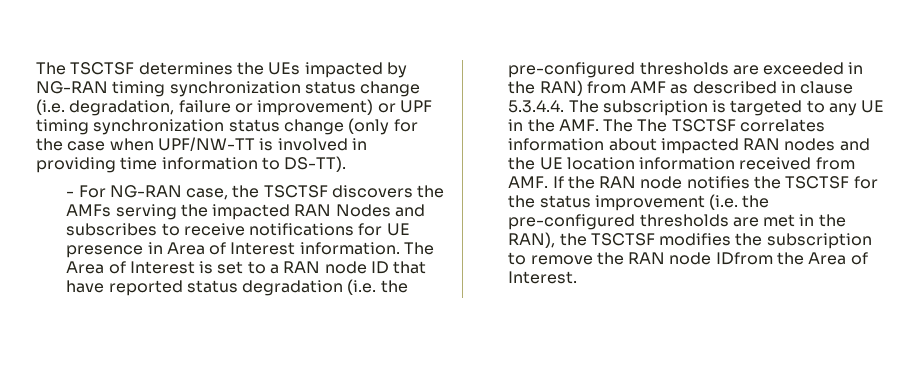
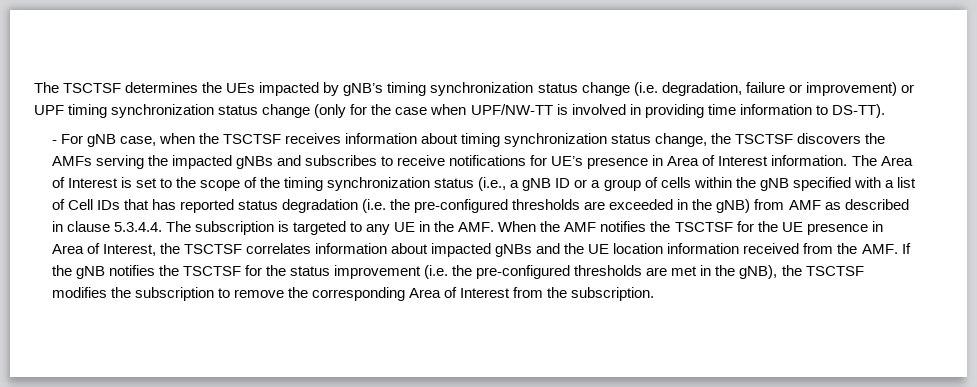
- The TSCTSF determines the UEs impacted by NG-RAN timing synchronization status change (i.e. degradation, failure or improvement) or UPF timing synchronization status change (only for the case when UPF/NW-TT is involved in providing time information to DS-TT).
+ The TSCTSF determines the UEs impacted by gNB’s timing synchronization status change (i.e. degradation, failure or improvement) or UPF timing synchronization status change (only for the case when UPF/NW-TT is involved in providing time information to DS-TT).
- - For NG-RAN case, the TSCTSF discovers the AMFs serving the impacted RAN Nodes and subscribes to receive notifications for UE presence in Area of Interest information.
+ - For gNB case, when the TSCTSF receives information about timing synchronization status change, the TSCTSF discovers the AMFs serving the impacted gNBs and subscribes to receive notifications for UE’s presence in Area of Interest information.
- The Area of Interest is set to a RAN node ID that have reported status degradation (i.e. the pre-configured thresholds are exceeded in the RAN) from AMF as described in clause 5.3.4.4. The subscription is targeted to any UE in the AMF. The The TSCTSF correlates information about impacted RAN nodes and the UE location information received from AMF. If the RAN node notifies the TSCTSF for the status improvement (i.e. the pre-configured thresholds are met in the RAN), the TSCTSF modifies the subscription to remove the RAN node IDfrom the Area of Interest.
+ The Area of Interest is set to the scope of the timing synchronization status (i.e., a gNB ID or a group of cells within the gNB specified with a list of Cell IDs that has reported status degradation (i.e. the pre-configured thresholds are exceeded in the gNB) from AMF as described in clause 5.3.4.4. The subscription is targeted to any UE in the AMF. When the AMF notifies the TSCTSF for the UE presence in Area of Interest, the TSCTSF correlates information about impacted gNBs and the UE location information received from the AMF. If the gNB notifies the TSCTSF for the status improvement (i.e. the pre-configured thresholds are met in the gNB), the TSCTSF modifies the subscription to remove the corresponding Area of Interest from the subscription.

